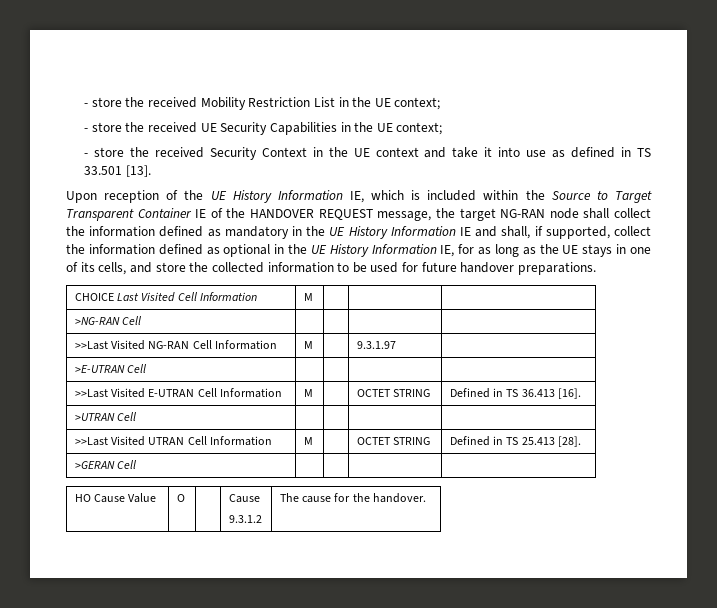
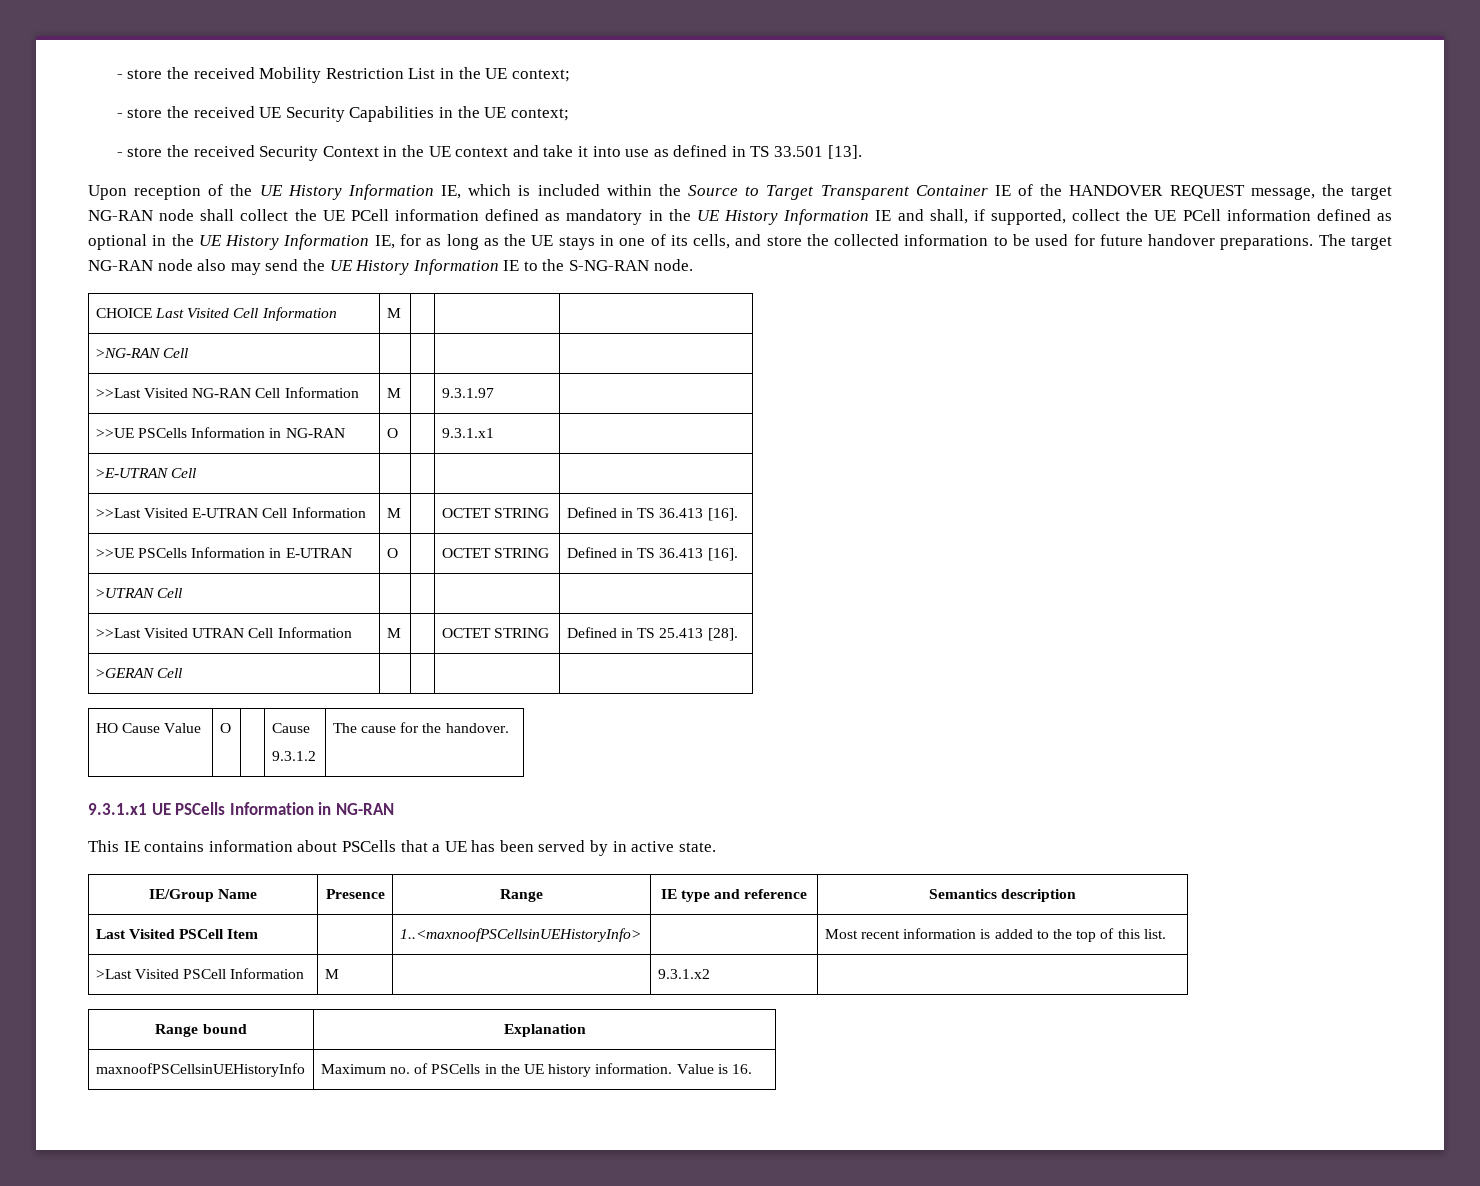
- Upon reception of the UE History Information IE, which is included within the Source to Target Transparent Container IE of the HANDOVER REQUEST message, the target NG-RAN node shall collect the information defined as mandatory in the UE History Information IE and shall, if supported, collect the information defined as optional in the UE History Information IE, for as long as the UE stays in one of its cells, and store the collected information to be used for future handover preparations.
+ Upon reception of the UE History Information IE, which is included within the Source to Target Transparent Container IE of the HANDOVER REQUEST message, the target NG-RAN node shall collect the UE PCell information defined as mandatory in the UE History Information IE and shall, if supported, collect the UE PCell information defined as optional in the UE History Information IE, for as long as the UE stays in one of its cells, and store the collected information to be used for future handover preparations. The target NG-RAN node also may send the UE History Information IE to the S-NG-RAN node.
+ >>UE PSCells Information in NG-RAN | O | | 9.3.1.x1 |
+ >>UE PSCells Information in E-UTRAN | O | | OCTET STRING | Defined in TS 36.413 [16].
+ 9.3.1.x1 UE PSCells Information in NG-RAN
+ This IE contains information about PSCells that a UE has been served by in active state.
+ IE/Group Name | Presence | Range | IE type and reference | Semantics description
+ Last Visited PSCell Item | | 1..<maxnoofPSCellsinUEHistoryInfo> | | Most recent information is added to the top of this list.
+ >Last Visited PSCell Information | M | | 9.3.1.x2 |
+ Range bound | Explanation
+ maxnoofPSCellsinUEHistoryInfo | Maximum no. of PSCells in the UE history information. Value is 16.

